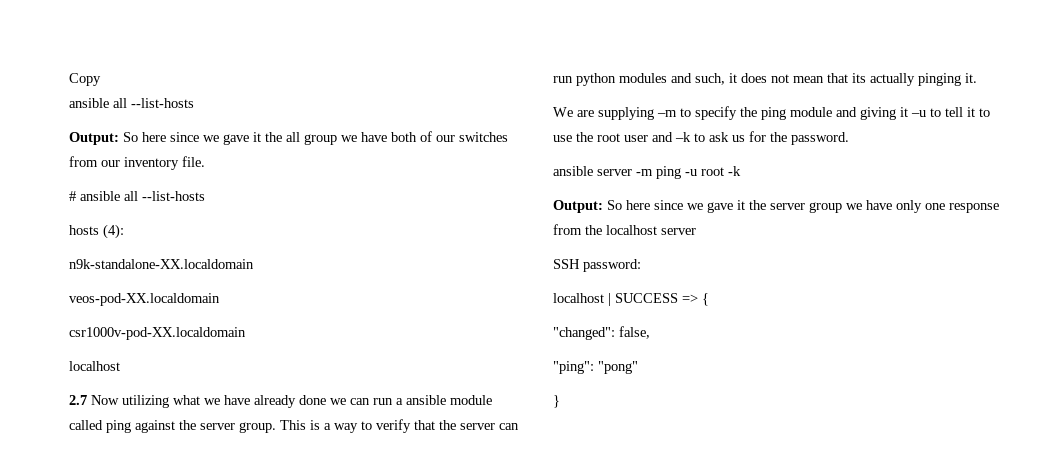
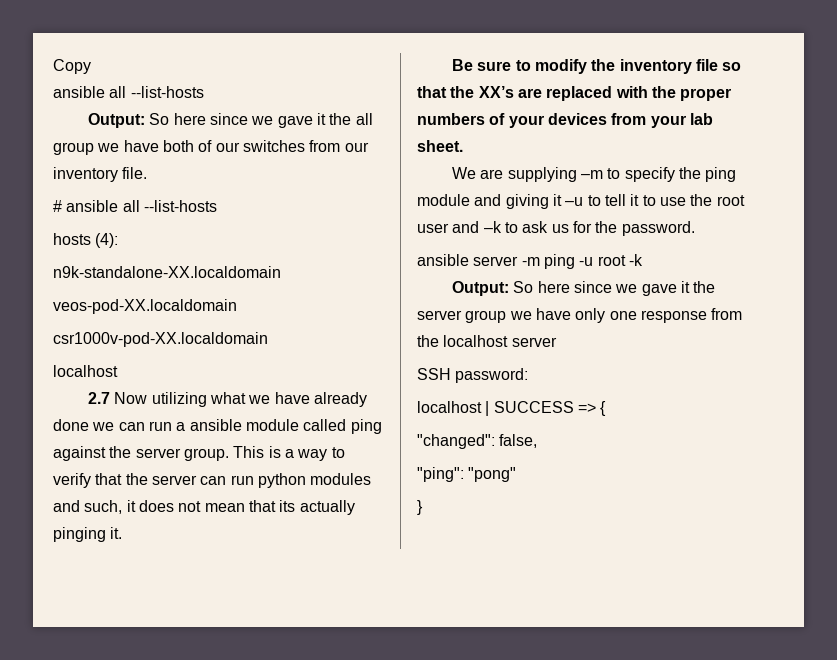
+ Be sure to modify the inventory file so that the XX’s are replaced with the proper numbers of your devices from your lab sheet.

